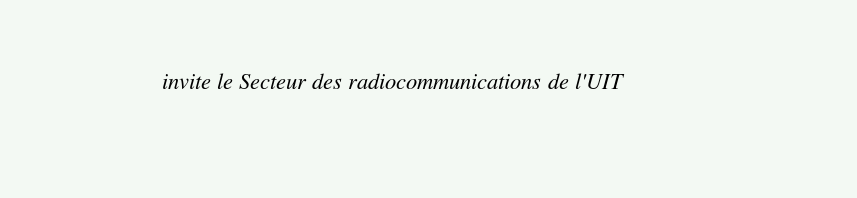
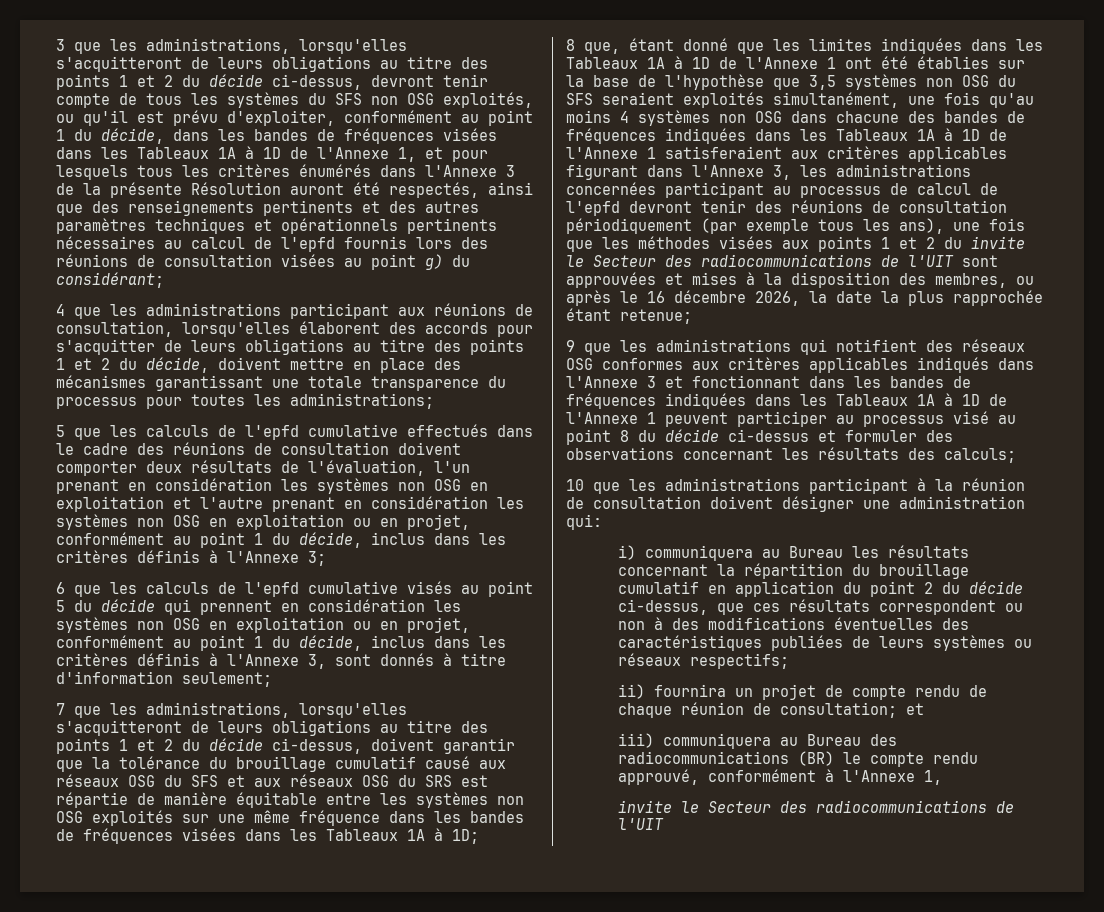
+ 3 que les administrations, lorsqu'elles s'acquitteront de leurs obligations au titre des points 1 et 2 du décide ci-dessus, devront tenir compte de tous les systèmes du SFS non OSG exploités, ou qu'il est prévu d'exploiter, conformément au point 1 du décide, dans les bandes de fréquences visées dans les Tableaux 1A à 1D de l'Annexe 1, et pour lesquels tous les critères énumérés dans l'Annexe 3 de la présente Résolution auront été respectés, ainsi que des renseignements pertinents et des autres paramètres techniques et opérationnels pertinents nécessaires au calcul de l'epfd fournis lors des réunions de consultation visées au point g) du considérant;
+ 4 que les administrations participant aux réunions de consultation, lorsqu'elles élaborent des accords pour s'acquitter de leurs obligations au titre des points 1 et 2 du décide, doivent mettre en place des mécanismes garantissant une totale transparence du processus pour toutes les administrations;
+ 5 que les calculs de l'epfd cumulative effectués dans le cadre des réunions de consultation doivent comporter deux résultats de l'évaluation, l'un prenant en considération les systèmes non OSG en exploitation et l'autre prenant en considération les systèmes non OSG en exploitation ou en projet, conformément au point 1 du décide, inclus dans les critères définis à l'Annexe 3;
+ 6 que les calculs de l'epfd cumulative visés au point 5 du décide qui prennent en considération les systèmes non OSG en exploitation ou en projet, conformément au point 1 du décide, inclus dans les critères définis à l'Annexe 3, sont donnés à titre d'information seulement;
+ 7 que les administrations, lorsqu'elles s'acquitteront de leurs obligations au titre des points 1 et 2 du décide ci-dessus, doivent garantir que la tolérance du brouillage cumulatif causé aux réseaux OSG du SFS et aux réseaux OSG du SRS est répartie de manière équitable entre les systèmes non OSG exploités sur une même fréquence dans les bandes de fréquences visées dans les Tableaux 1A à 1D;
+ 8 que, étant donné que les limites indiquées dans les Tableaux 1A à 1D de l'Annexe 1 ont été établies sur la base de l'hypothèse que 3,5 systèmes non OSG du SFS seraient exploités simultanément, une fois qu'au moins 4 systèmes non OSG dans chacune des bandes de fréquences indiquées dans les Tableaux 1A à 1D de l'Annexe 1 satisferaient aux critères applicables figurant dans l'Annexe 3, les administrations concernées participant au processus de calcul de l'epfd devront tenir des réunions de consultation périodiquement (par exemple tous les ans), une fois que les méthodes visées aux points 1 et 2 du invite le Secteur des radiocommunications de l'UIT sont approuvées et mises à la disposition des membres, ou après le 16 décembre 2026, la date la plus rapprochée étant retenue;
+ 9 que les administrations qui notifient des réseaux OSG conformes aux critères applicables indiqués dans l'Annexe 3 et fonctionnant dans les bandes de fréquences indiquées dans les Tableaux 1A à 1D de l'Annexe 1 peuvent participer au processus visé au point 8 du décide ci-dessus et formuler des observations concernant les résultats des calculs;
+ 10 que les administrations participant à la réunion de consultation doivent désigner une administration qui:
+ i) communiquera au Bureau les résultats concernant la répartition du brouillage cumulatif en application du point 2 du décide ci-dessus, que ces résultats correspondent ou non à des modifications éventuelles des caractéristiques publiées de leurs systèmes ou réseaux respectifs;
+ ii) fournira un projet de compte rendu de chaque réunion de consultation; et
+ iii) communiquera au Bureau des radiocommunications (BR) le compte rendu approuvé, conformément à l'Annexe 1,

